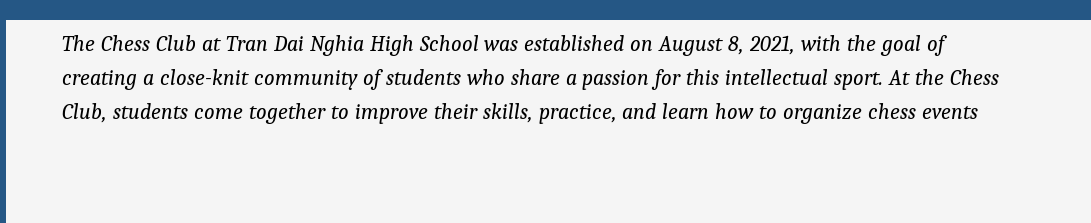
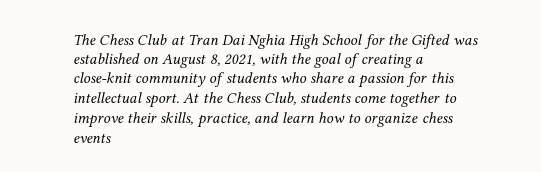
- The Chess Club at Tran Dai Nghia High School was established on August 8, 2021, with the goal of creating a close-knit community of students who share a passion for this intellectual sport.
+ The Chess Club at Tran Dai Nghia High School for the Gifted was established on August 8, 2021, with the goal of creating a close-knit community of students who share a passion for this intellectual sport.

